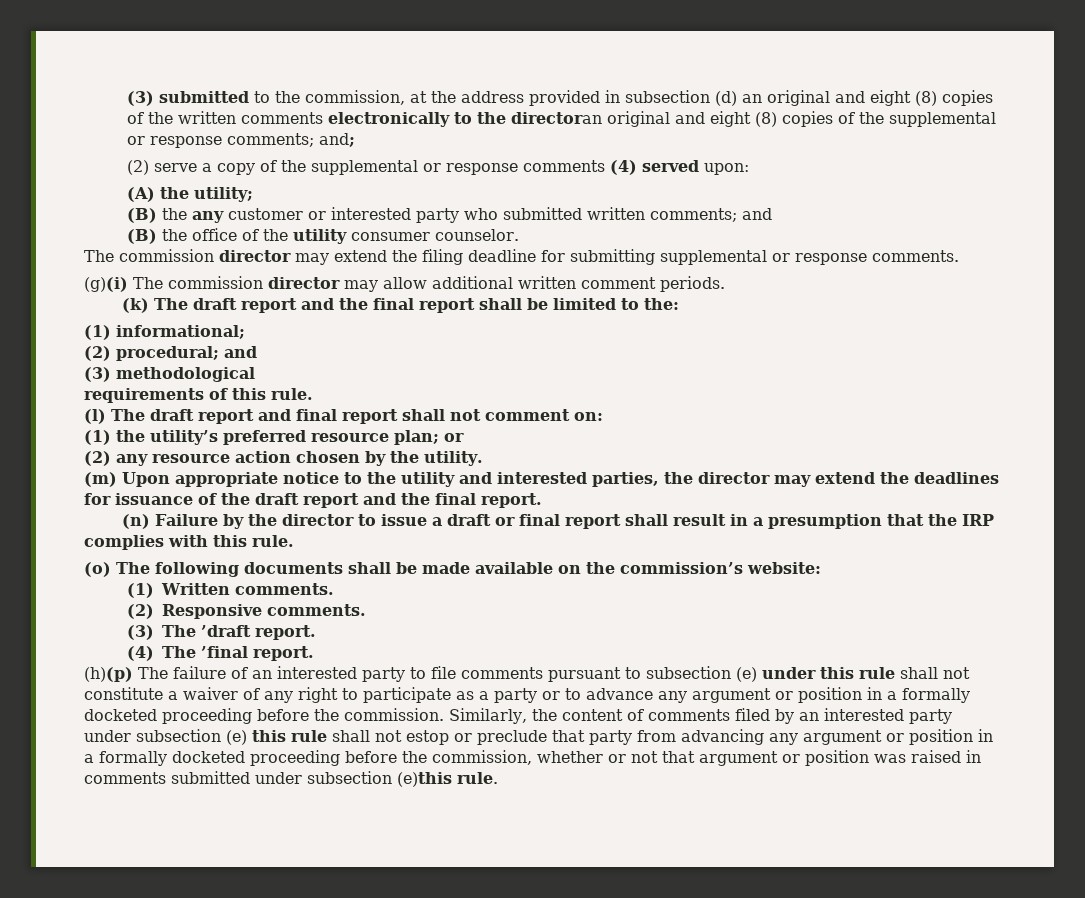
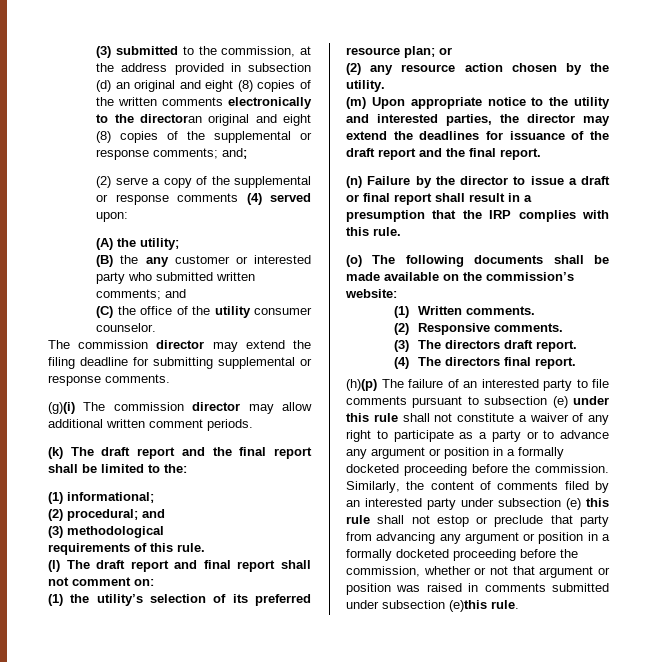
- (B) the office of the utility consumer counselor.
+ (C) the office of the utility consumer counselor.
- (1) the utility’s preferred resource plan; or
+ (1) the utility’s selection of its preferred resource plan; or
- (3) The ’draft report.
+ (3) The directors draft report.
- (4) The ’final report.
+ (4) The directors final report.

